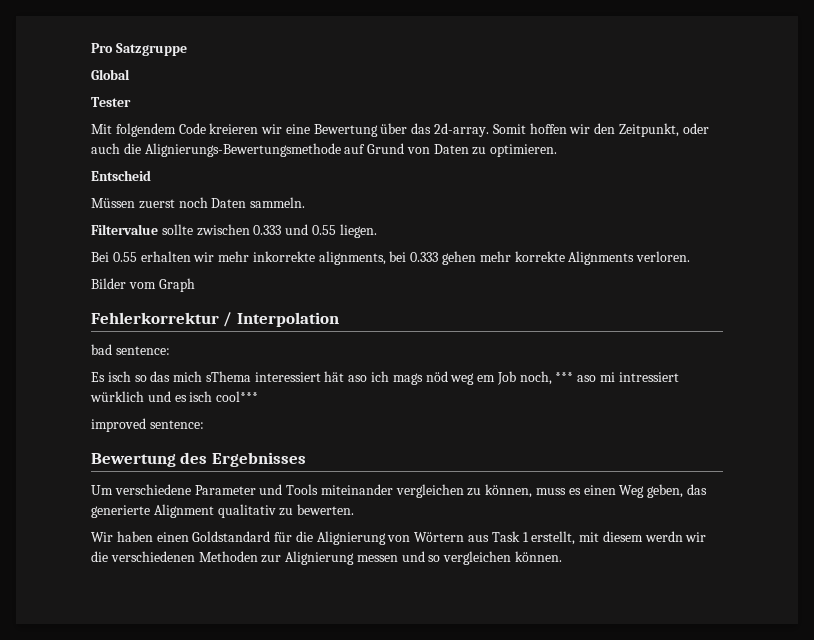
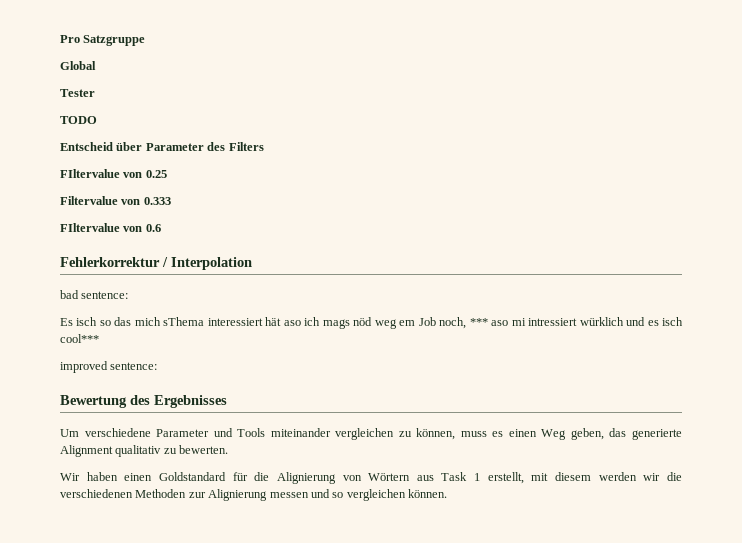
- Mit folgendem Code kreieren wir eine Bewertung über das 2d-array. Somit hoffen wir den Zeitpunkt, oder auch die Alignierungs-Bewertungsmethode auf Grund von Daten zu optimieren.
- Entscheid
- Müssen zuerst noch Daten sammeln.
+ TODO
+ Entscheid über Parameter des Filters
+ FIltervalue von 0.25
- Filtervalue sollte zwischen 0.333 und 0.55 liegen.
- Bei 0.55 erhalten wir mehr inkorrekte alignments, bei 0.333 gehen mehr korrekte Alignments verloren.
- Bilder vom Graph
+ Filtervalue von 0.333
+ FIltervalue von 0.6
- Wir haben einen Goldstandard für die Alignierung von Wörtern aus Task 1 erstellt, mit diesem werdn wir die verschiedenen Methoden zur Alignierung messen und so vergleichen können.
+ Wir haben einen Goldstandard für die Alignierung von Wörtern aus Task 1 erstellt, mit diesem werden wir die verschiedenen Methoden zur Alignierung messen und so vergleichen können.

